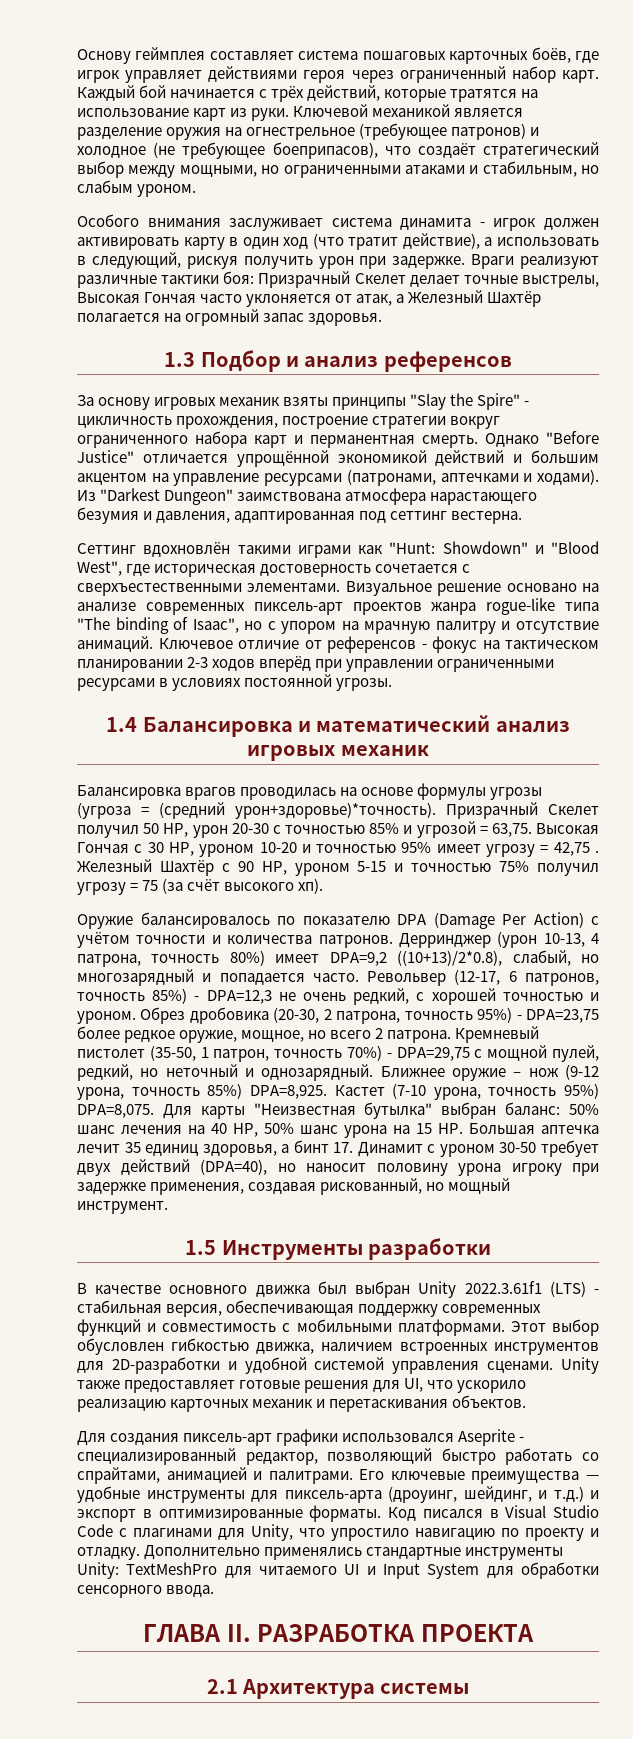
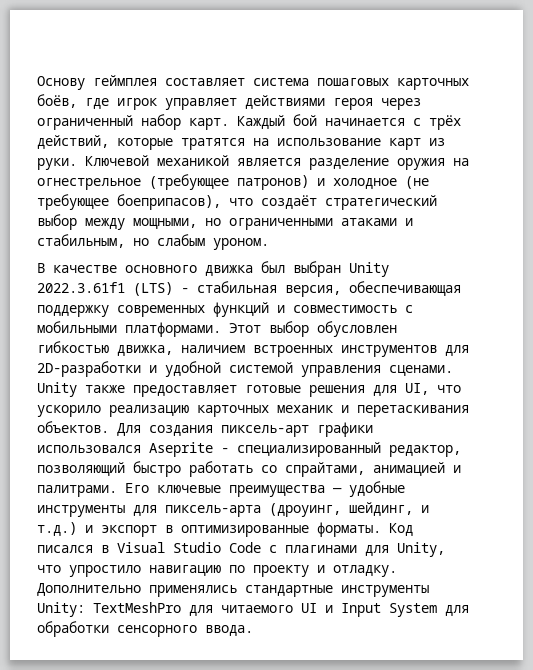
- Особого внимания заслуживает система динамита - игрок должен активировать карту в один ход (что тратит действие), а использовать в следующий, рискуя получить урон при задержке. Враги реализуют различные тактики боя: Призрачный Скелет делает точные выстрелы, Высокая Гончая часто уклоняется от атак, а Железный Шахтёр полагается на огромный запас здоровья.
- 1.3 Подбор и анализ референсов
- За основу игровых механик взяты принципы "Slay the Spire" - цикличность прохождения, построение стратегии вокруг ограниченного набора карт и перманентная смерть. Однако "Before Justice" отличается упрощённой экономикой действий и большим акцентом на управление ресурсами (патронами, аптечками и ходами). Из "Darkest Dungeon" заимствована атмосфера нарастающего безумия и давления, адаптированная под сеттинг вестерна.
- Сеттинг вдохновлён такими играми как "Hunt: Showdown" и "Blood West", где историческая достоверность сочетается с сверхъестественными элементами. Визуальное решение основано на анализе современных пиксель-арт проектов жанра rogue-like типа "The binding of Isaac", но с упором на мрачную палитру и отсутствие анимаций. Ключевое отличие от референсов - фокус на тактическом планировании 2-3 ходов вперёд при управлении ограниченными ресурсами в условиях постоянной угрозы.
- 1.4 Балансировка и математический анализ игровых механик
- Балансировка врагов проводилась на основе формулы угрозы (угроза = (средний урон+здоровье)*точность). Призрачный Скелет получил 50 HP, урон 20-30 с точностью 85% и угрозой = 63,75. Высокая Гончая с 30 HP, уроном 10-20 и точностью 95% имеет угрозу = 42,75 . Железный Шахтёр с 90 HP, уроном 5-15 и точностью 75% получил угрозу = 75 (за счёт высокого хп).
- Оружие балансировалось по показателю DPA (Damage Per Action) c учётом точности и количества патронов. Дерринджер (урон 10-13, 4 патрона, точность 80%) имеет DPA=9,2 ((10+13)/2*0.8), слабый, но многозарядный и попадается часто. Револьвер (12-17, 6 патронов, точность 85%) - DPA=12,3 не очень редкий, с хорошей точностью и уроном. Обрез дробовика (20-30, 2 патрона, точность 95%) - DPA=23,75 более редкое оружие, мощное, но всего 2 патрона. Кремневый пистолет (35-50, 1 патрон, точность 70%) - DPA=29,75 с мощной пулей, редкий, но неточный и однозарядный. Ближнее оружие – нож (9-12 урона, точность 85%) DPA=8,925. Кастет (7-10 урона, точность 95%) DPA=8,075. Для карты "Неизвестная бутылка" выбран баланс: 50% шанс лечения на 40 HP, 50% шанс урона на 15 HP. Большая аптечка лечит 35 единиц здоровья, а бинт 17. Динамит с уроном 30-50 требует двух действий (DPA=40), но наносит половину урона игроку при задержке применения, создавая рискованный, но мощный инструмент.
- 1.5 Инструменты разработки
- Unity также предоставляет готовые решения для UI, что ускорило реализацию карточных механик и перетаскивания объектов.
- Для создания пиксель-арт графики использовался Aseprite - специализированный редактор, позволяющий быстро работать со спрайтами, анимацией и палитрами.
+ Unity также предоставляет готовые решения для UI, что ускорило реализацию карточных механик и перетаскивания объектов. Для создания пиксель-арт графики использовался Aseprite - специализированный редактор, позволяющий быстро работать со спрайтами, анимацией и палитрами.
- ГЛАВА II. РАЗРАБОТКА ПРОЕКТА
- 2.1 Архитектура системы

